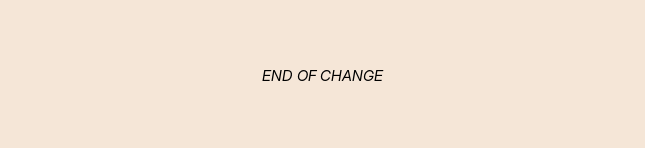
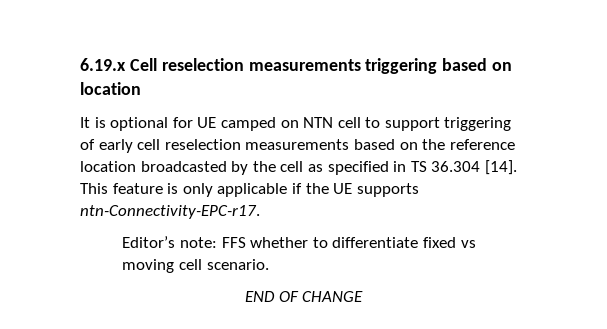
+ 6.19.x Cell reselection measurements triggering based on location
+ It is optional for UE camped on NTN cell to support triggering of early cell reselection measurements based on the reference location broadcasted by the cell as specified in TS 36.304 [14]. This feature is only applicable if the UE supports ntn-Connectivity-EPC-r17.
+ Editor’s note: FFS whether to differentiate fixed vs moving cell scenario.

